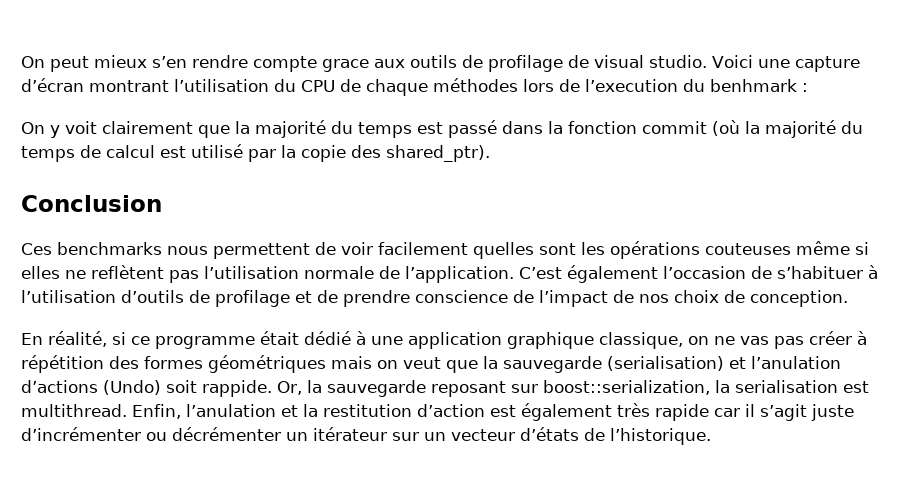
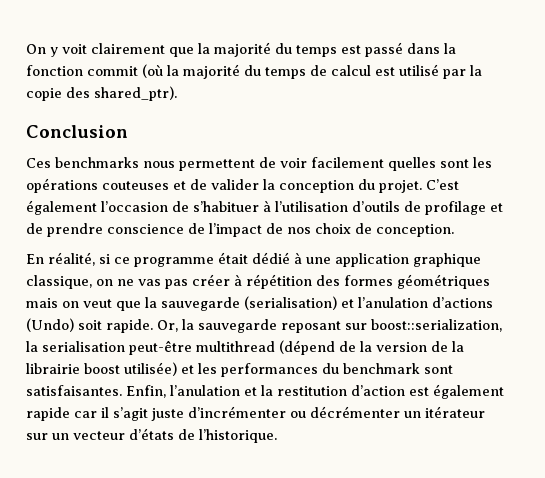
- On peut mieux s’en rendre compte grace aux outils de profilage de visual studio. Voici une capture d’écran montrant l’utilisation du CPU de chaque méthodes lors de l’execution du benhmark :
- Ces benchmarks nous permettent de voir facilement quelles sont les opérations couteuses même si elles ne reflètent pas l’utilisation normale de l’application.
+ Ces benchmarks nous permettent de voir facilement quelles sont les opérations couteuses et de valider la conception du projet.
- En réalité, si ce programme était dédié à une application graphique classique, on ne vas pas créer à répétition des formes géométriques mais on veut que la sauvegarde (serialisation) et l’anulation d’actions (Undo) soit rappide.
+ En réalité, si ce programme était dédié à une application graphique classique, on ne vas pas créer à répétition des formes géométriques mais on veut que la sauvegarde (serialisation) et l’anulation d’actions (Undo) soit rapide.
- Or, la sauvegarde reposant sur boost::serialization, la serialisation est multithread.
+ Or, la sauvegarde reposant sur boost::serialization, la serialisation peut-être multithread (dépend de la version de la librairie boost utilisée) et les performances du benchmark sont satisfaisantes.
- Enfin, l’anulation et la restitution d’action est également très rapide car il s’agit juste d’incrémenter ou décrémenter un itérateur sur un vecteur d’états de l’historique.
+ Enfin, l’anulation et la restitution d’action est également rapide car il s’agit juste d’incrémenter ou décrémenter un itérateur sur un vecteur d’états de l’historique.

